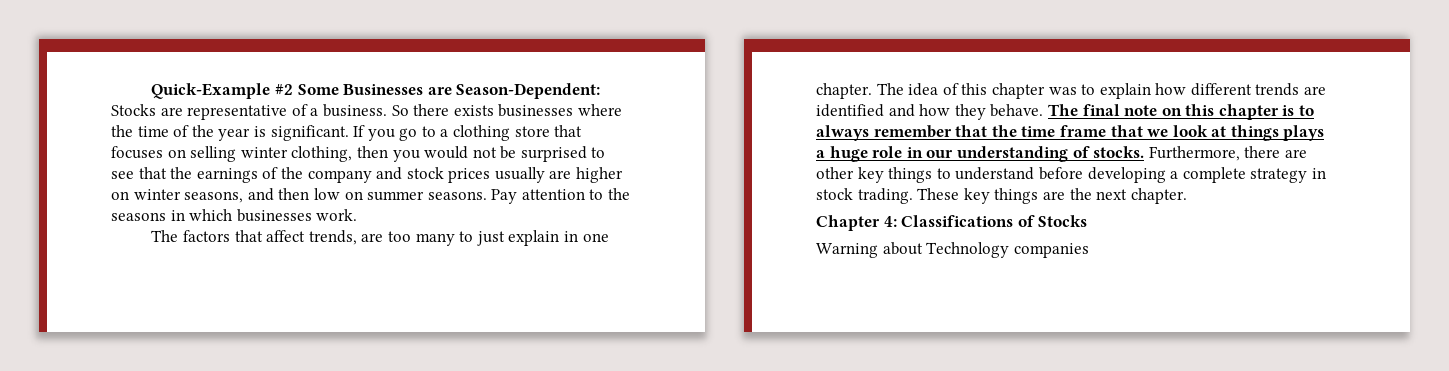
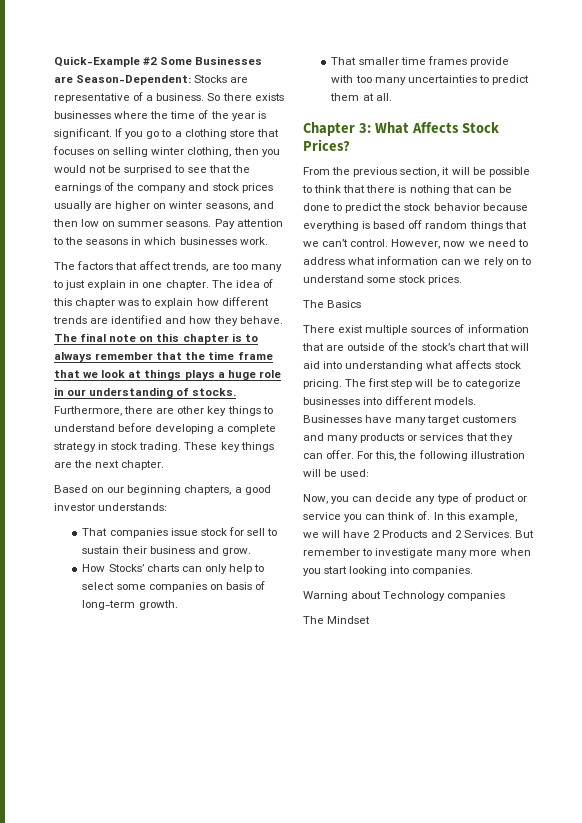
- Chapter 4: Classifications of Stocks
+ Based on our beginning chapters, a good investor understands:
+ That companies issue stock for sell to sustain their business and grow.
+ How Stocks’ charts can only help to select some companies on basis of long-term growth.
+ That smaller time frames provide with too many uncertainties to predict them at all.
+ Chapter 3: What Affects Stock Prices?
+ From the previous section, it will be possible to think that there is nothing that can be done to predict the stock behavior because everything is based off random things that we can’t control. However, now we need to address what information can we rely on to understand some stock prices.
+ The Basics
+ There exist multiple sources of information that are outside of the stock’s chart that will aid into understanding what affects stock pricing. The first step will be to categorize businesses into different models. Businesses have many target customers and many products or services that they can offer. For this, the following illustration will be used:
+ Now, you can decide any type of product or service you can think of. In this example, we will have 2 Products and 2 Services. But remember to investigate many more when you start looking into companies.
+ The Mindset

